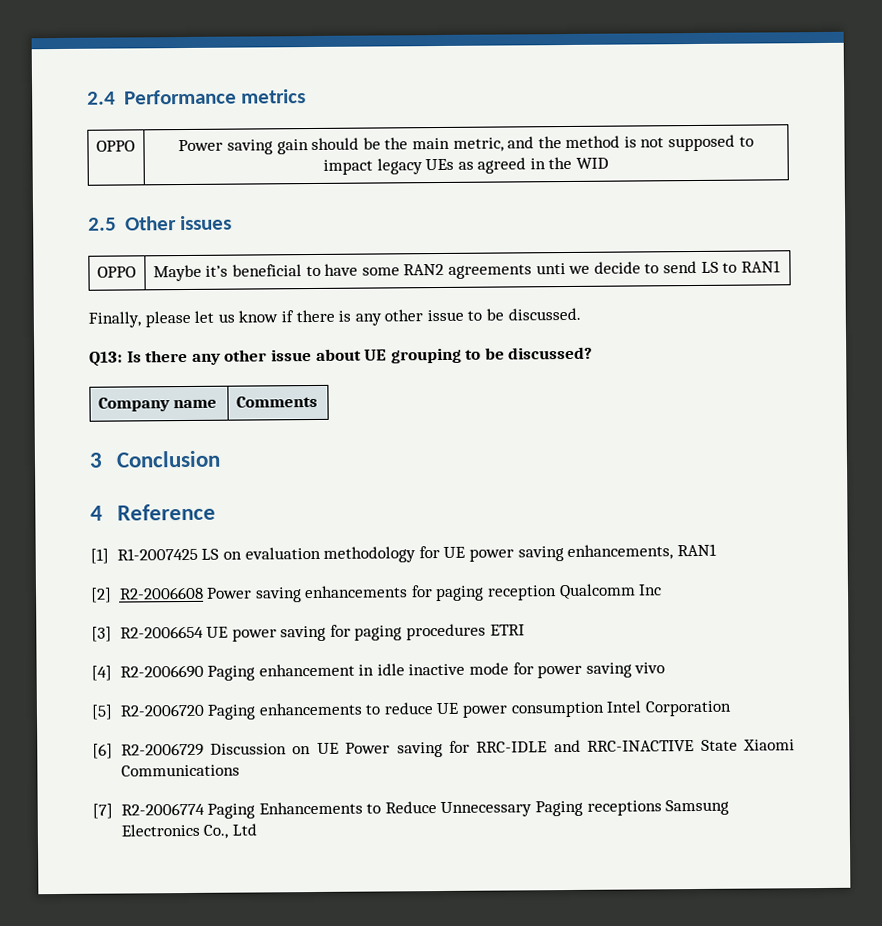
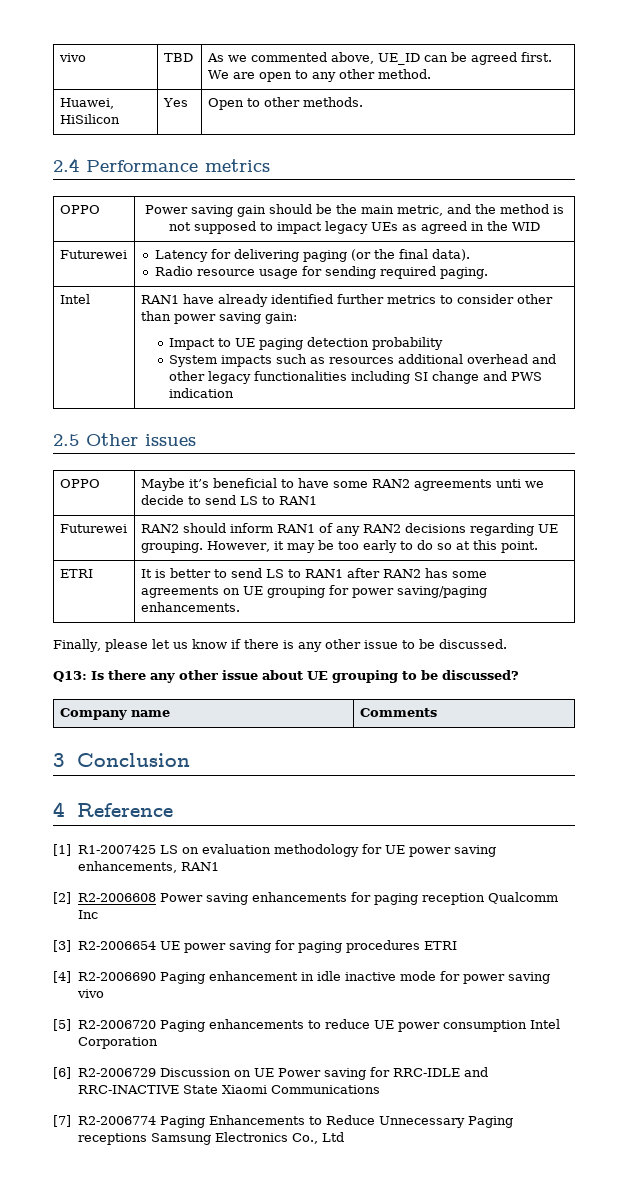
+ vivo | TBD | As we commented above, UE_ID can be agreed first. We are open to any other method.
+ Huawei, HiSilicon | Yes | Open to other methods.
+ Futurewei | Latency for delivering paging (or the final data).
+ Radio resource usage for sending required paging.
+ Intel | RAN1 have already identified further metrics to consider other than power saving gain:
+ Impact to UE paging detection probability
+ System impacts such as resources additional overhead and other legacy functionalities including SI change and PWS indication
+ Futurewei | RAN2 should inform RAN1 of any RAN2 decisions regarding UE grouping. However, it may be too early to do so at this point.
+ ETRI | It is better to send LS to RAN1 after RAN2 has some agreements on UE grouping for power saving/paging enhancements.

